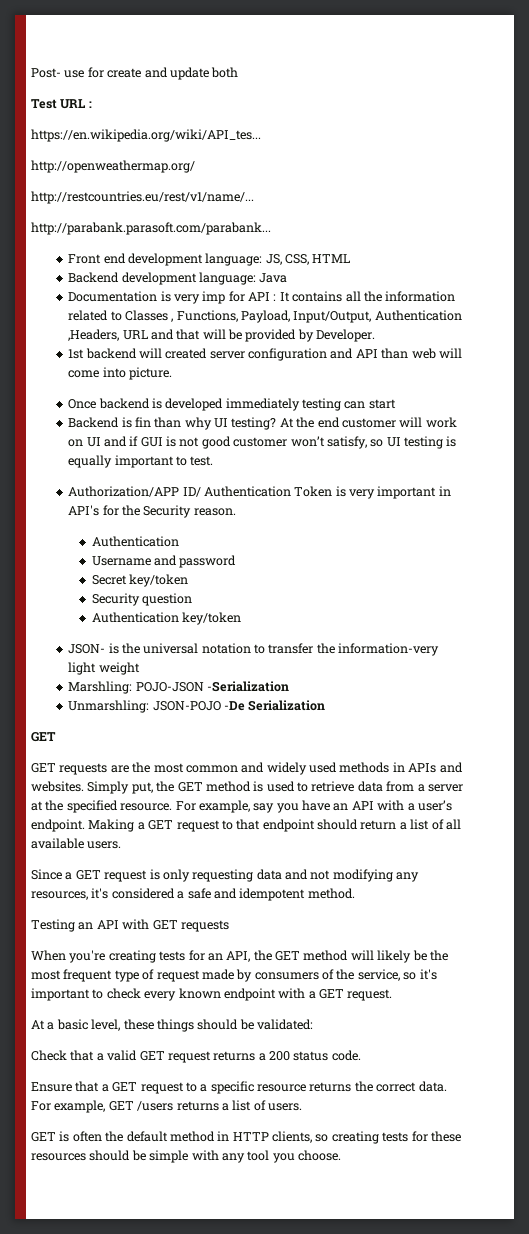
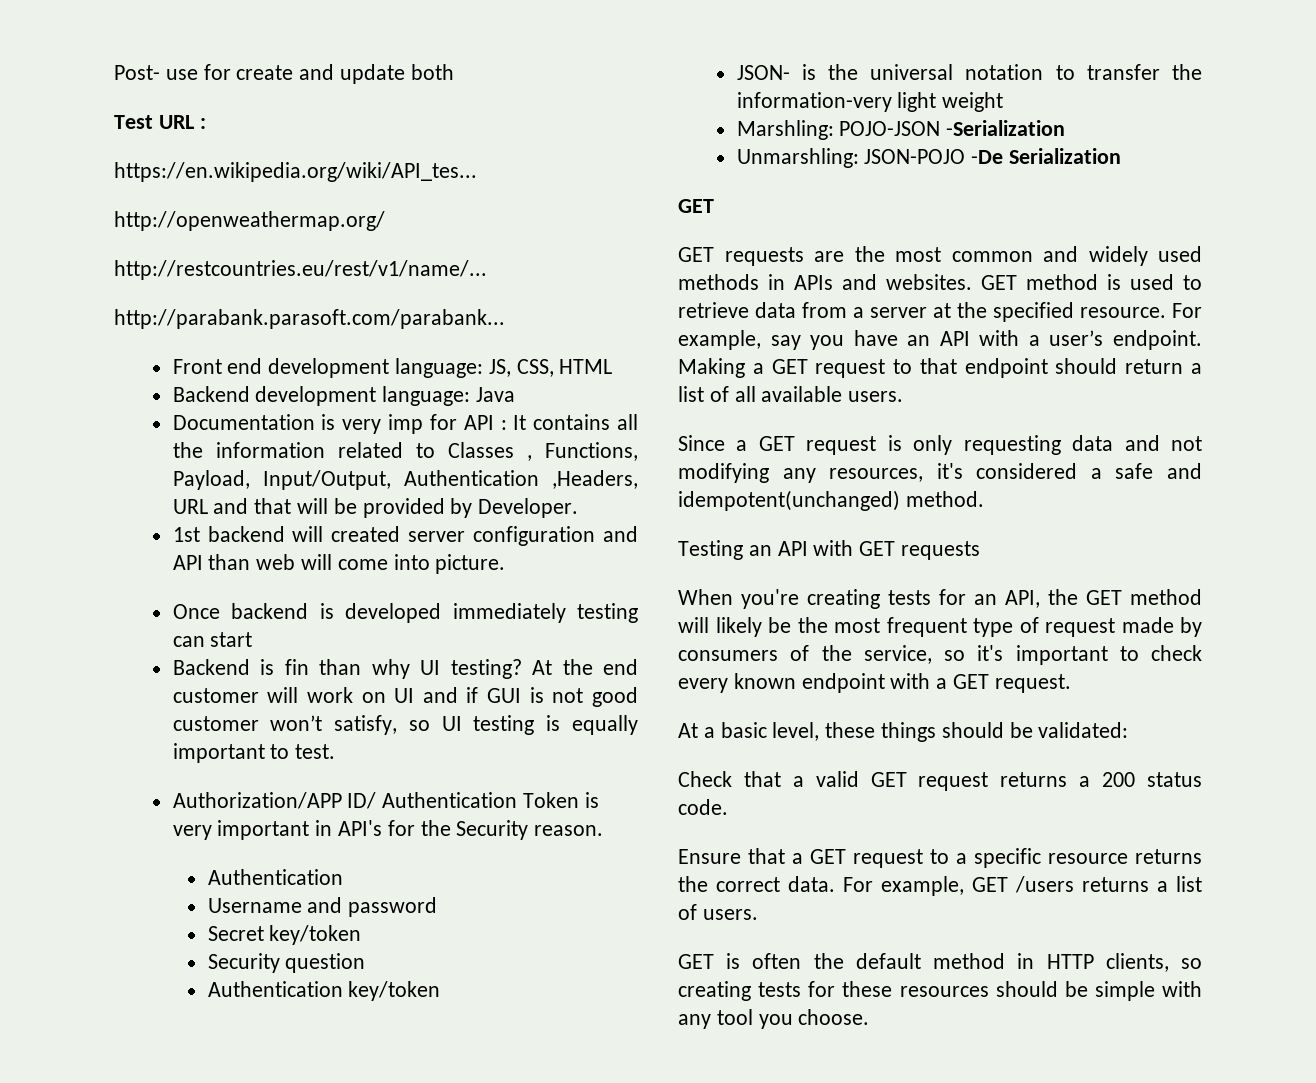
- Simply put, the GET method is used to retrieve data from a server at the specified resource.
+ GET method is used to retrieve data from a server at the specified resource.
- Since a GET request is only requesting data and not modifying any resources, it's considered a safe and idempotent method.
+ Since a GET request is only requesting data and not modifying any resources, it's considered a safe and idempotent(unchanged) method.

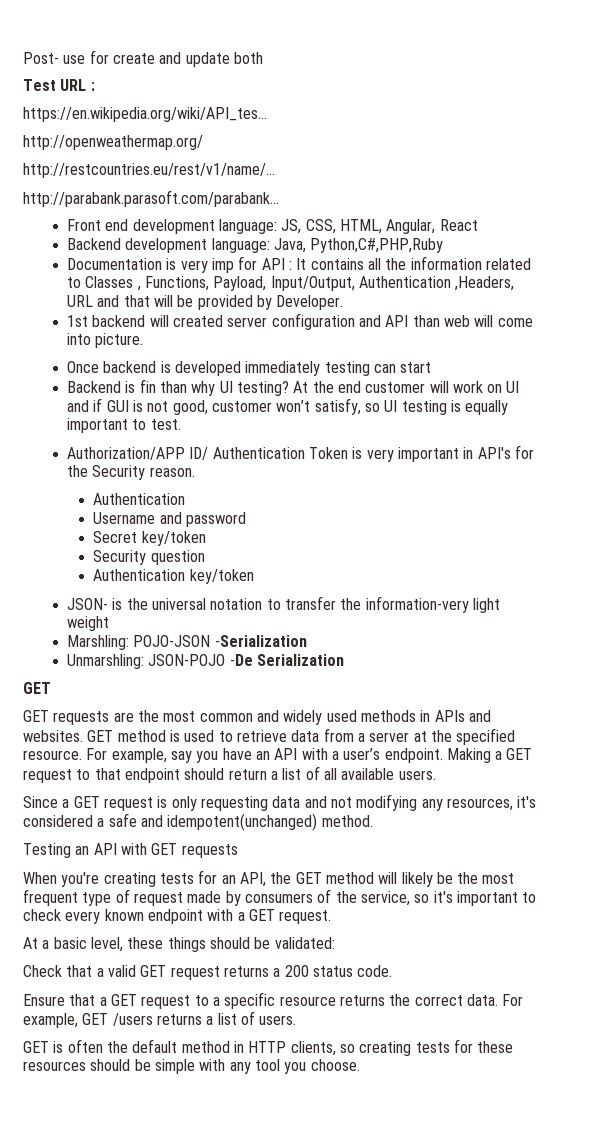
- Front end development language: JS, CSS, HTML
+ Front end development language: JS, CSS, HTML, Angular, React
- Backend development language: Java
+ Backend development language: Java, Python,C#,PHP,Ruby
- At the end customer will work on UI and if GUI is not good customer won’t satisfy, so UI testing is equally important to test.
+ At the end customer will work on UI and if GUI is not good, customer won’t satisfy, so UI testing is equally important to test.

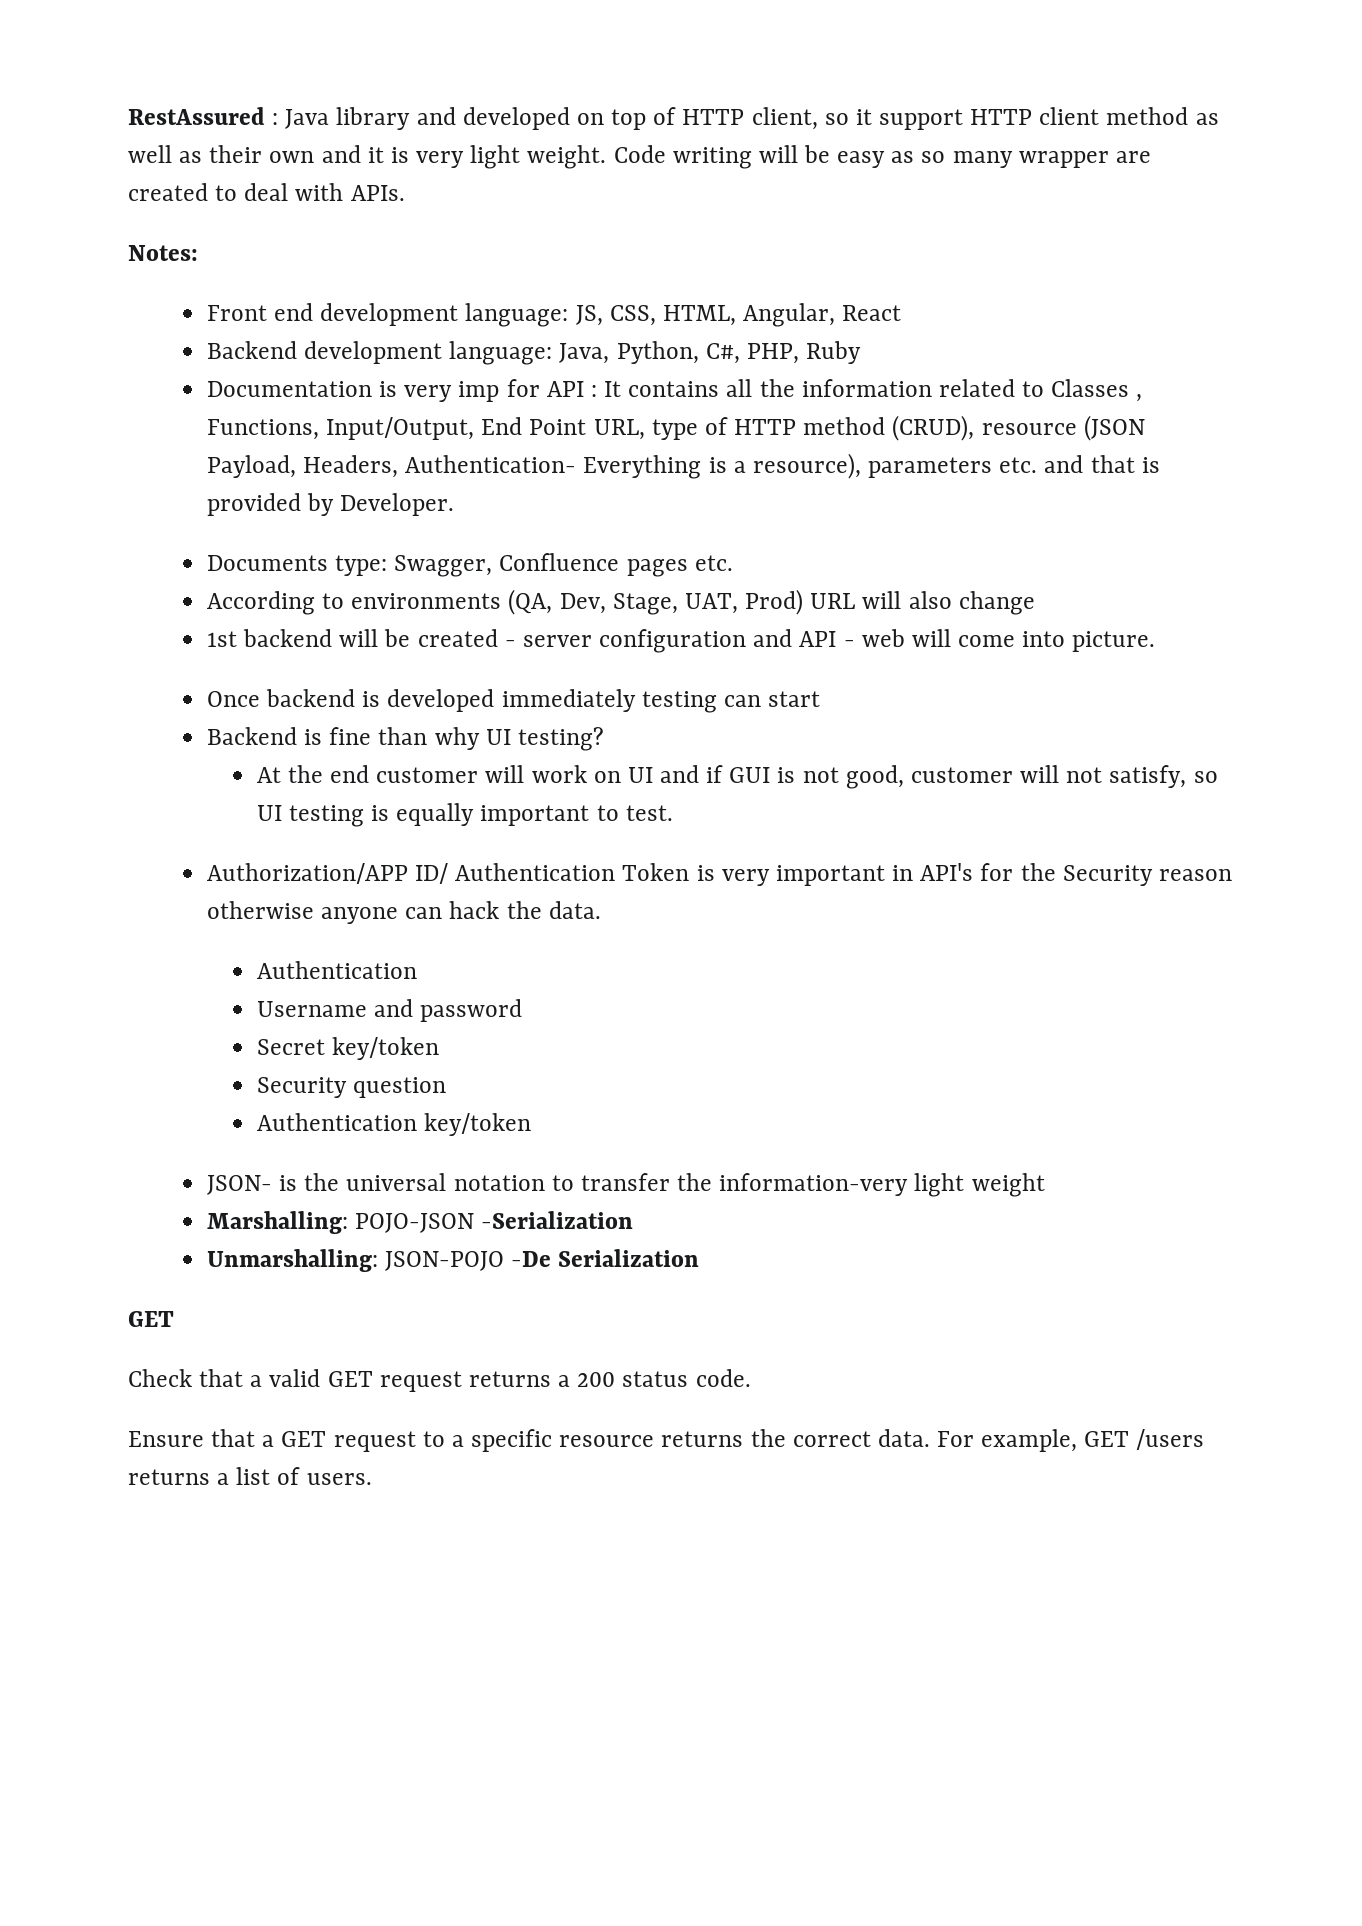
- Post- use for create and update both
- Test URL :
- https://en.wikipedia.org/wiki/API_tes...
- http://openweathermap.org/
- http://restcountries.eu/rest/v1/name/...
- http://parabank.parasoft.com/parabank...
+ RestAssured : Java library and developed on top of HTTP client, so it support HTTP client method as well as their own and it is very light weight. Code writing will be easy as so many wrapper are created to deal with APIs.
+ Notes:
- Backend development language: Java, Python,C#,PHP,Ruby
+ Backend development language: Java, Python, C#, PHP, Ruby
- Documentation is very imp for API : It contains all the information related to Classes , Functions, Payload, Input/Output, Authentication ,Headers, URL and that will be provided by Developer.
+ Documentation is very imp for API : It contains all the information related to Classes , Functions, Input/Output, End Point URL, type of HTTP method (CRUD), resource (JSON Payload, Headers, Authentication- Everything is a resource), parameters etc. and that is provided by Developer.
+ Documents type: Swagger, Confluence pages etc.
+ According to environments (QA, Dev, Stage, UAT, Prod) URL will also change
- 1st backend will created server configuration and API than web will come into picture.
+ 1st backend will be created - server configuration and API - web will come into picture.
- Backend is fin than why UI testing? At the end customer will work on UI and if GUI is not good, customer won’t satisfy, so UI testing is equally important to test.
+ Backend is fine than why UI testing?
+ At the end customer will work on UI and if GUI is not good, customer will not satisfy, so UI testing is equally important to test.
- Authorization/APP ID/ Authentication Token is very important in API's for the Security reason.
+ Authorization/APP ID/ Authentication Token is very important in API's for the Security reason otherwise anyone can hack the data.
- Marshling: POJO-JSON -Serialization
+ Marshalling: POJO-JSON -Serialization
- Unmarshling: JSON-POJO -De Serialization
+ Unmarshalling: JSON-POJO -De Serialization
- GET requests are the most common and widely used methods in APIs and websites. GET method is used to retrieve data from a server at the specified resource. For example, say you have an API with a user’s endpoint. Making a GET request to that endpoint should return a list of all available users.
- Since a GET request is only requesting data and not modifying any resources, it's considered a safe and idempotent(unchanged) method.
- Testing an API with GET requests
- When you're creating tests for an API, the GET method will likely be the most frequent type of request made by consumers of the service, so it's important to check every known endpoint with a GET request.
- At a basic level, these things should be validated:
- GET is often the default method in HTTP clients, so creating tests for these resources should be simple with any tool you choose.

